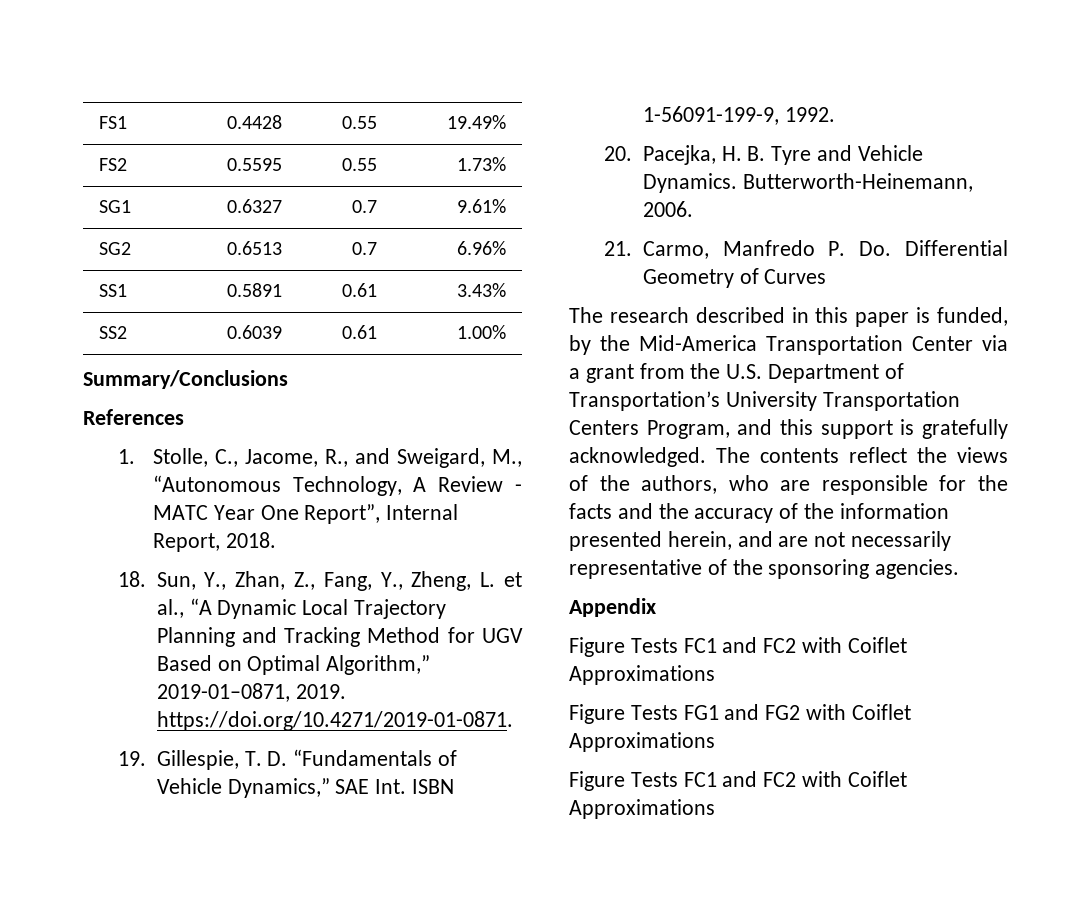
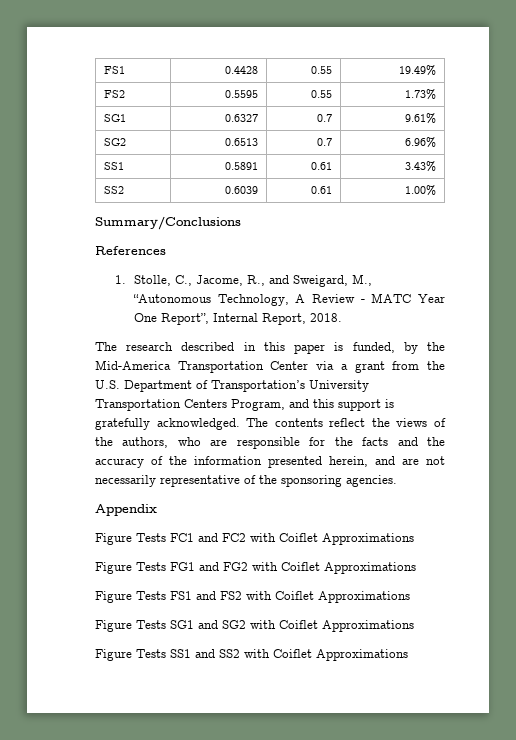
- 18. Sun, Y., Zhan, Z., Fang, Y., Zheng, L. et al., “A Dynamic Local Trajectory Planning and Tracking Method for UGV Based on Optimal Algorithm,” 2019-01–0871, 2019. https://doi.org/10.4271/2019-01-0871.
- 19. Gillespie, T. D. “Fundamentals of Vehicle Dynamics,” SAE Int. ISBN 1-56091-199-9, 1992.
- 20. Pacejka, H. B. Tyre and Vehicle Dynamics. Butterworth-Heinemann, 2006.
- 21. Carmo, Manfredo P. Do. Differential Geometry of Curves
  Figure Tests FG1 and FG2 with Coiflet Approximations
- Figure Tests FC1 and FC2 with Coiflet Approximations
+ Figure Tests FS1 and FS2 with Coiflet Approximations
+ Figure Tests SG1 and SG2 with Coiflet Approximations
+ Figure Tests SS1 and SS2 with Coiflet Approximations

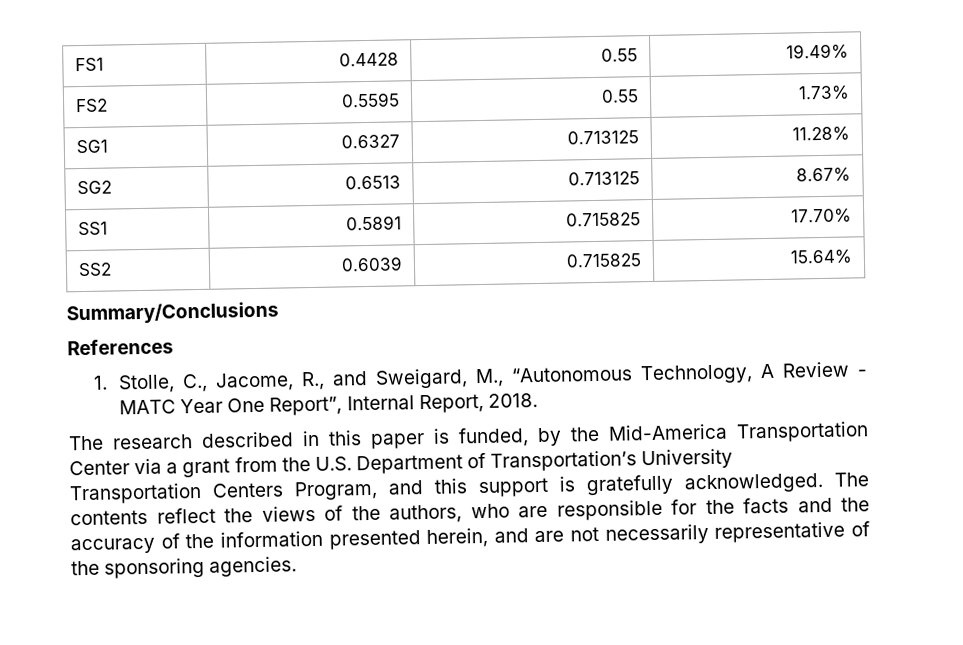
- SG1 | 0.6327 | 0.7 | 9.61%
+ SG1 | 0.6327 | 0.713125 | 11.28%
- SG2 | 0.6513 | 0.7 | 6.96%
+ SG2 | 0.6513 | 0.713125 | 8.67%
- SS1 | 0.5891 | 0.61 | 3.43%
+ SS1 | 0.5891 | 0.715825 | 17.70%
- SS2 | 0.6039 | 0.61 | 1.00%
+ SS2 | 0.6039 | 0.715825 | 15.64%
- Appendix
- Figure Tests FC1 and FC2 with Coiflet Approximations
- Figure Tests FG1 and FG2 with Coiflet Approximations
- Figure Tests FS1 and FS2 with Coiflet Approximations
- Figure Tests SG1 and SG2 with Coiflet Approximations
- Figure Tests SS1 and SS2 with Coiflet Approximations

